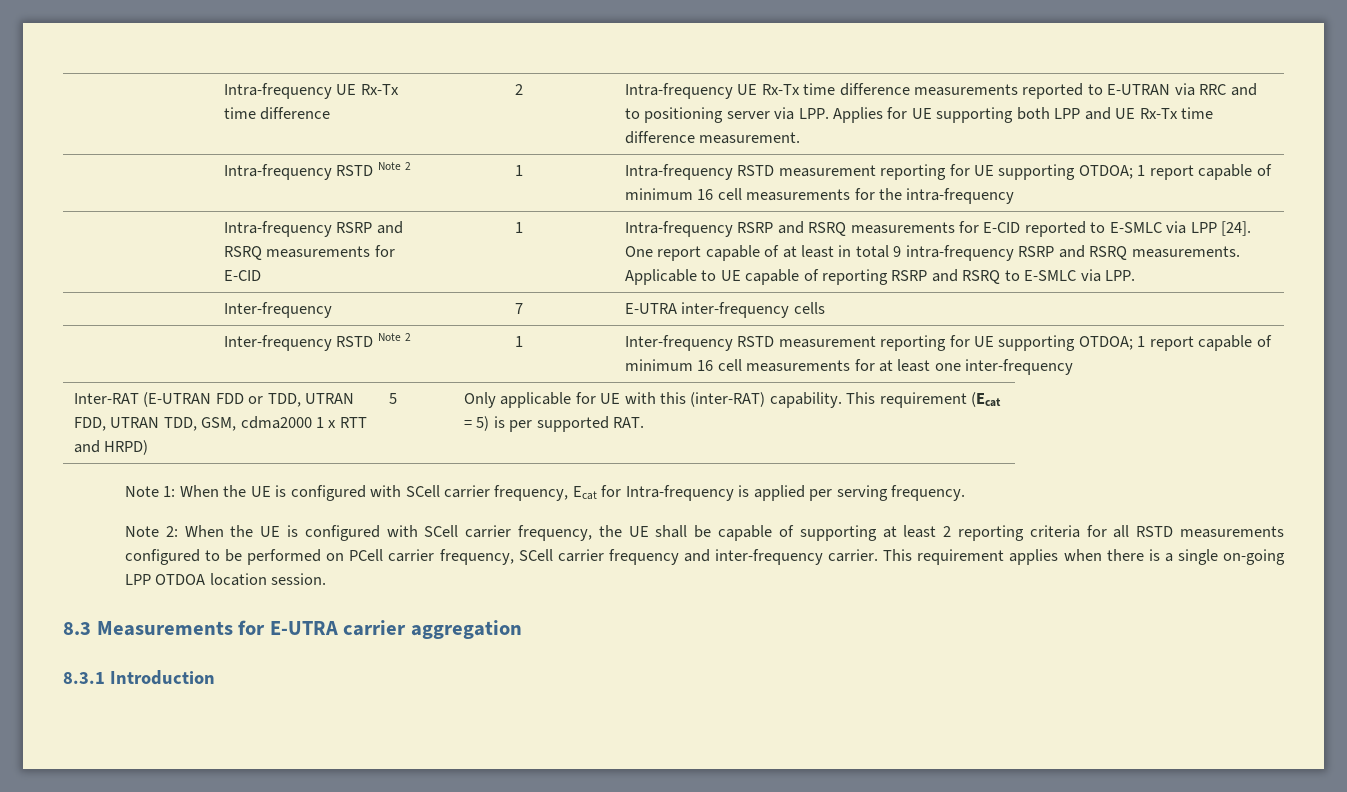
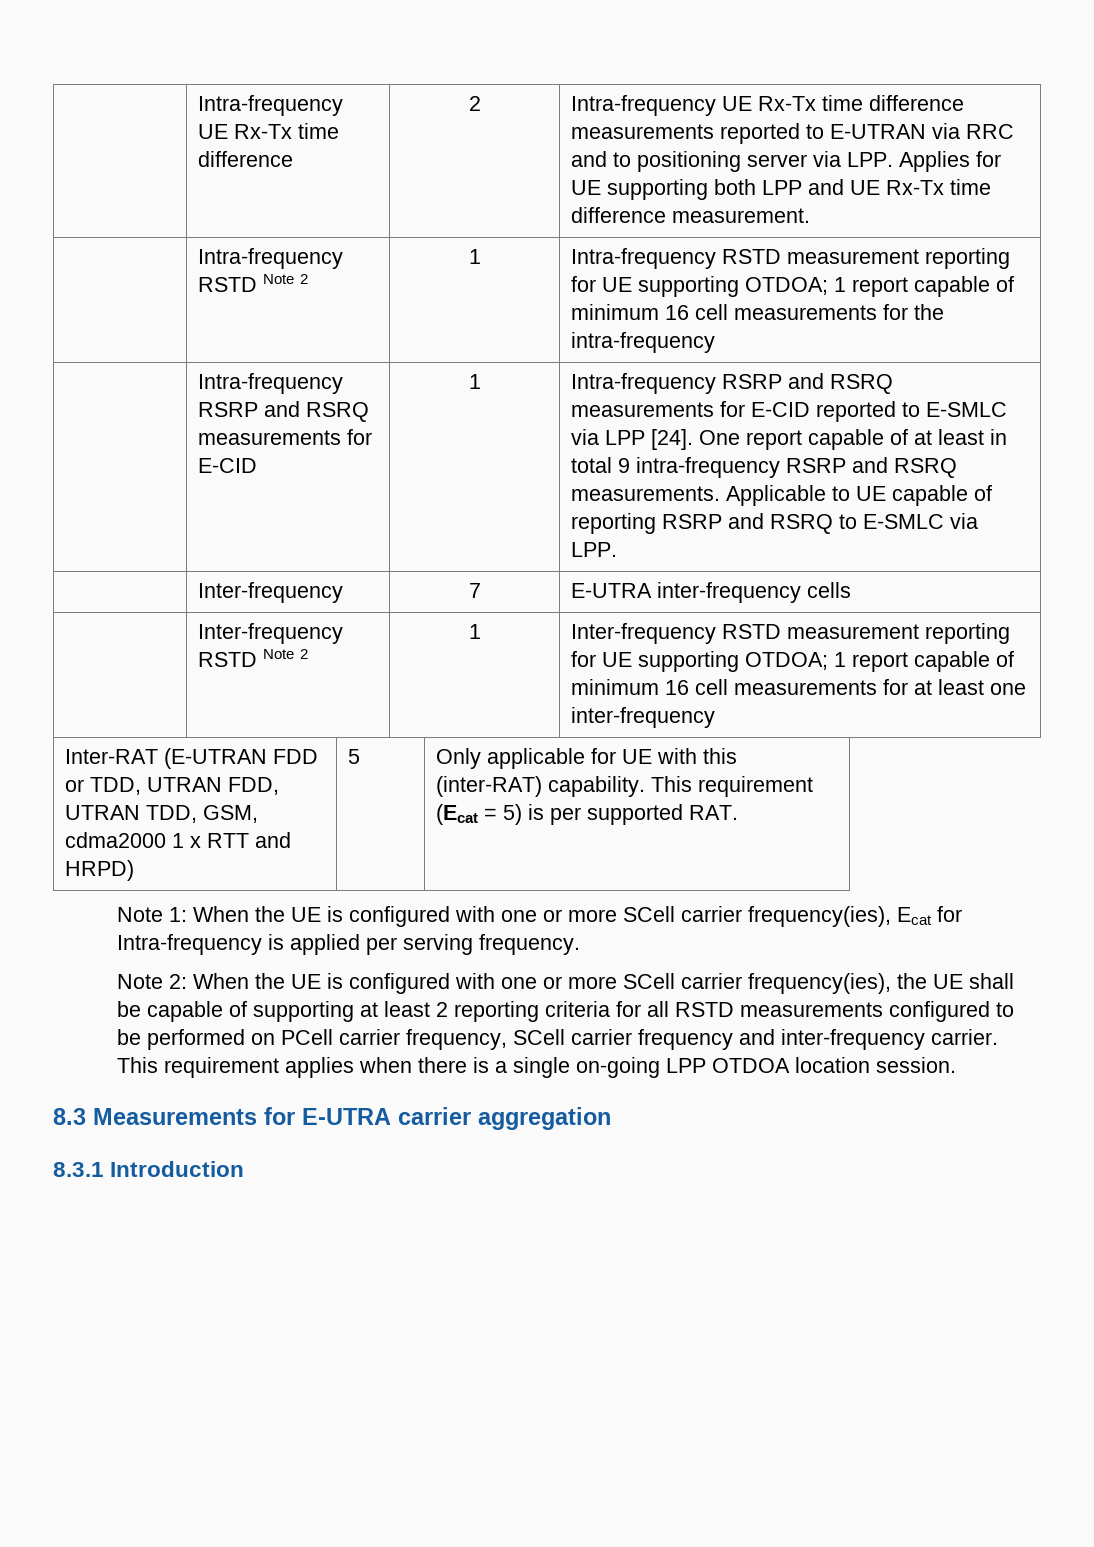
- Note 1: When the UE is configured with SCell carrier frequency, Ecat for Intra-frequency is applied per serving frequency.
+ Note 1: When the UE is configured with one or more SCell carrier frequency(ies), Ecat for Intra-frequency is applied per serving frequency.
- Note 2: When the UE is configured with SCell carrier frequency, the UE shall be capable of supporting at least 2 reporting criteria for all RSTD measurements configured to be performed on PCell carrier frequency, SCell carrier frequency and inter-frequency carrier.
+ Note 2: When the UE is configured with one or more SCell carrier frequency(ies), the UE shall be capable of supporting at least 2 reporting criteria for all RSTD measurements configured to be performed on PCell carrier frequency, SCell carrier frequency and inter-frequency carrier.

